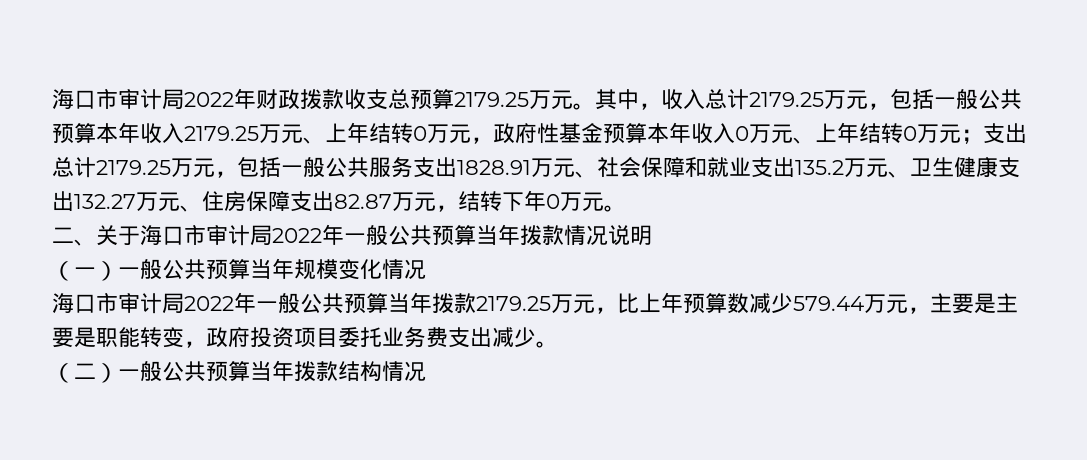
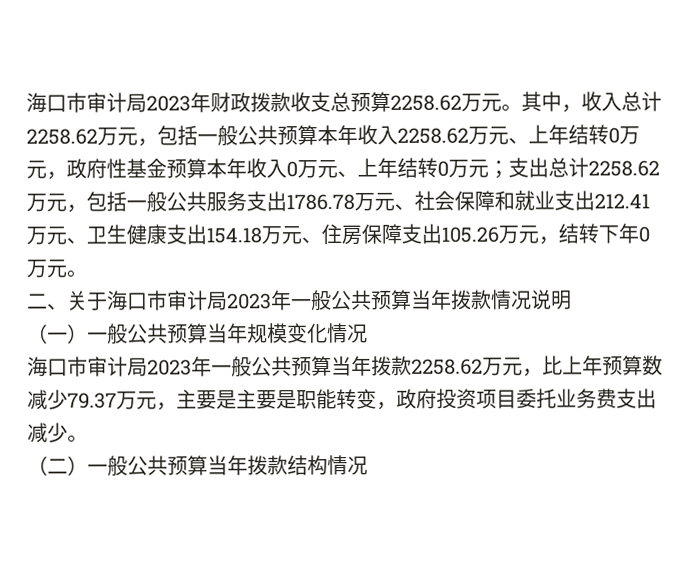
- 海口市审计局2022年财政拨款收支总预算2179.25万元。
+ 海口市审计局2023年财政拨款收支总预算2258.62万元。
- 其中，收入总计2179.25万元，包括一般公共预算本年收入2179.25万元、上年结转0万元，政府性基金预算本年收入0万元、上年结转0万元；支出总计2179.25万元，包括一般公共服务支出1828.91万元、社会保障和就业支出135.2万元、卫生健康支出132.27万元、住房保障支出82.87万元，结转下年0万元。
+ 其中，收入总计2258.62万元，包括一般公共预算本年收入2258.62万元、上年结转0万元，政府性基金预算本年收入0万元、上年结转0万元；支出总计2258.62万元，包括一般公共服务支出1786.78万元、社会保障和就业支出212.41万元、卫生健康支出154.18万元、住房保障支出105.26万元，结转下年0万元。
- 二、关于海口市审计局2022年一般公共预算当年拨款情况说明
+ 二、关于海口市审计局2023年一般公共预算当年拨款情况说明
- 海口市审计局2022年一般公共预算当年拨款2179.25万元，比上年预算数减少579.44万元，主要是主要是职能转变，政府投资项目委托业务费支出减少。
+ 海口市审计局2023年一般公共预算当年拨款2258.62万元，比上年预算数减少79.37万元，主要是主要是职能转变，政府投资项目委托业务费支出减少。

